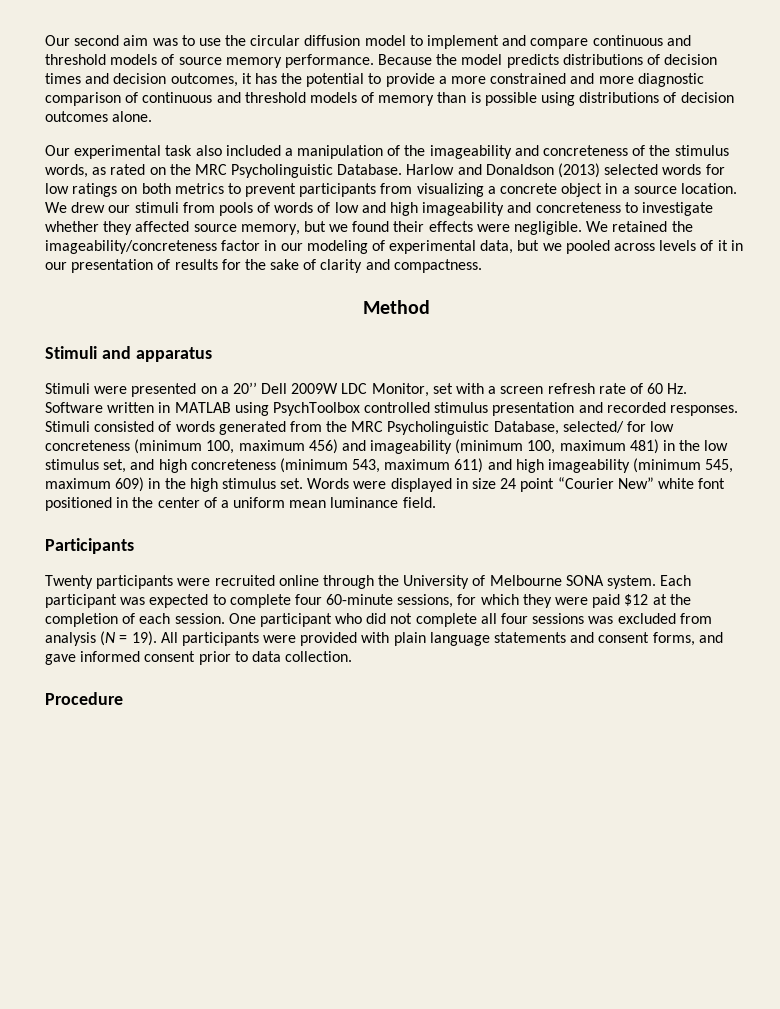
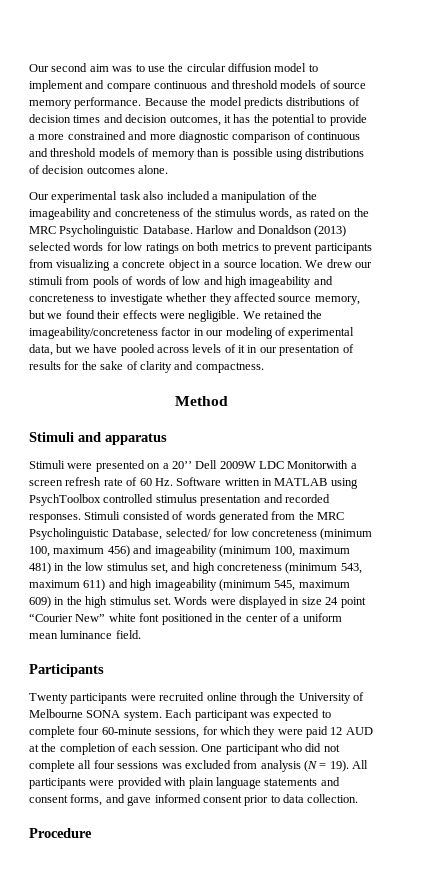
- We retained the imageability/concreteness factor in our modeling of experimental data, but we pooled across levels of it in our presentation of results for the sake of clarity and compactness.
+ We retained the imageability/concreteness factor in our modeling of experimental data, but we have pooled across levels of it in our presentation of results for the sake of clarity and compactness.
- Stimuli were presented on a 20’’ Dell 2009W LDC Monitor, set with a screen refresh rate of 60 Hz. Software written in MATLAB using PsychToolbox controlled stimulus presentation and recorded responses.
+ Stimuli were presented on a 20’’ Dell 2009W LDC Monitorwith a screen refresh rate of 60 Hz. Software written in MATLAB using PsychToolbox controlled stimulus presentation and recorded responses.
- Each participant was expected to complete four 60-minute sessions, for which they were paid $12 at the completion of each session.
+ Each participant was expected to complete four 60-minute sessions, for which they were paid 12 AUD at the completion of each session.

